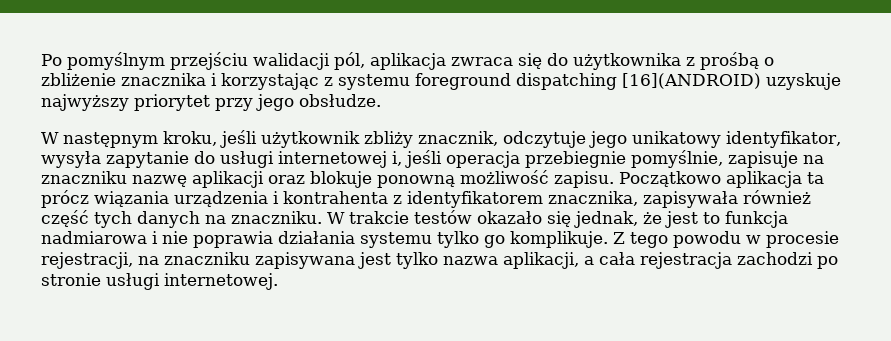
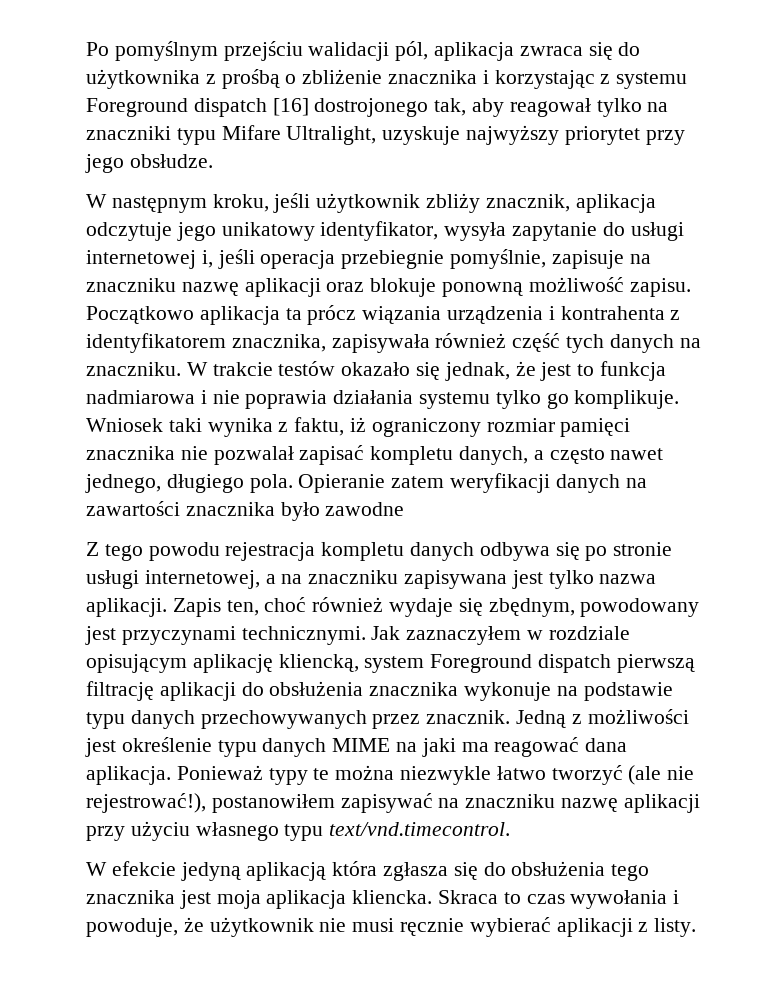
- Po pomyślnym przejściu walidacji pól, aplikacja zwraca się do użytkownika z prośbą o zbliżenie znacznika i korzystając z systemu foreground dispatching [16](ANDROID) uzyskuje najwyższy priorytet przy jego obsłudze.
+ Po pomyślnym przejściu walidacji pól, aplikacja zwraca się do użytkownika z prośbą o zbliżenie znacznika i korzystając z systemu Foreground dispatch [16] dostrojonego tak, aby reagował tylko na znaczniki typu Mifare Ultralight, uzyskuje najwyższy priorytet przy jego obsłudze.
- W następnym kroku, jeśli użytkownik zbliży znacznik, odczytuje jego unikatowy identyfikator, wysyła zapytanie do usługi internetowej i, jeśli operacja przebiegnie pomyślnie, zapisuje na znaczniku nazwę aplikacji oraz blokuje ponowną możliwość zapisu.
+ W następnym kroku, jeśli użytkownik zbliży znacznik, aplikacja odczytuje jego unikatowy identyfikator, wysyła zapytanie do usługi internetowej i, jeśli operacja przebiegnie pomyślnie, zapisuje na znaczniku nazwę aplikacji oraz blokuje ponowną możliwość zapisu.
- Z tego powodu w procesie rejestracji, na znaczniku zapisywana jest tylko nazwa aplikacji, a cała rejestracja zachodzi po stronie usługi internetowej.
+ Wniosek taki wynika z faktu, iż ograniczony rozmiar pamięci znacznika nie pozwalał zapisać kompletu danych, a często nawet jednego, długiego pola. Opieranie zatem weryfikacji danych na zawartości znacznika było zawodne
+ Z tego powodu rejestracja kompletu danych odbywa się po stronie usługi internetowej, a na znaczniku zapisywana jest tylko nazwa aplikacji. Zapis ten, choć również wydaje się zbędnym, powodowany jest przyczynami technicznymi. Jak zaznaczyłem w rozdziale opisującym aplikację kliencką, system Foreground dispatch pierwszą filtrację aplikacji do obsłużenia znacznika wykonuje na podstawie typu danych przechowywanych przez znacznik. Jedną z możliwości jest określenie typu danych MIME na jaki ma reagować dana aplikacja. Ponieważ typy te można niezwykle łatwo tworzyć (ale nie rejestrować!), postanowiłem zapisywać na znaczniku nazwę aplikacji przy użyciu własnego typu text/vnd.timecontrol.
+ W efekcie jedyną aplikacją która zgłasza się do obsłużenia tego znacznika jest moja aplikacja kliencka. Skraca to czas wywołania i powoduje, że użytkownik nie musi ręcznie wybierać aplikacji z listy.

